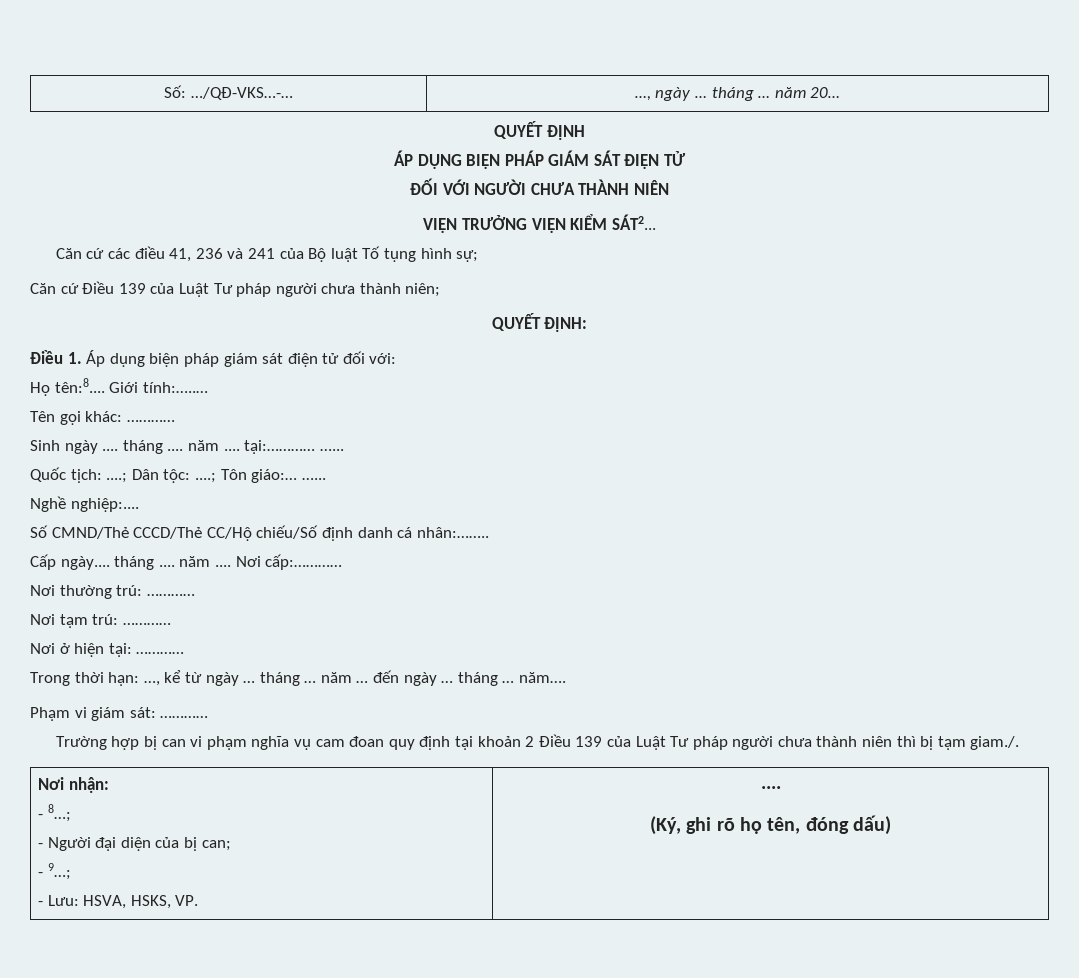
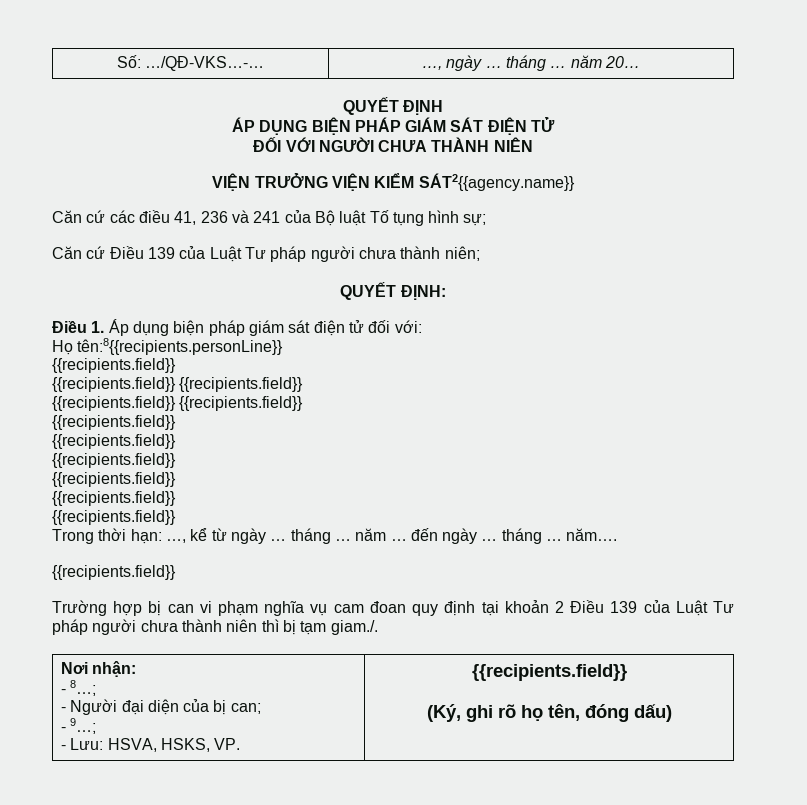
- VIỆN TRƯỞNG VIỆN KIỂM SÁT2...
+ VIỆN TRƯỞNG VIỆN KIỂM SÁT2{{agency.name}}
- Họ tên:8.... Giới tính:…..…
- Tên gọi khác: …………
- Sinh ngày .... tháng .... năm .... tại:………… …...
- Quốc tịch: ....; Dân tộc: ....; Tôn giáo:… …...
- Nghề nghiệp:....
- Số CMND/Thẻ CCCD/Thẻ CC/Hộ chiếu/Số định danh cá nhân:……..
- Cấp ngày.... tháng .... năm .... Nơi cấp:…………
- Nơi thường trú: …………
- Nơi tạm trú: …………
- Nơi ở hiện tại: …………
+ Họ tên:8{{recipients.personLine}}
+ {{recipients.field}}
+ {{recipients.field}} {{recipients.field}}
+ {{recipients.field}} {{recipients.field}}
+ {{recipients.field}}
+ {{recipients.field}}
+ {{recipients.field}}
+ {{recipients.field}}
+ {{recipients.field}}
+ {{recipients.field}}
  Trong thời hạn: …, kể từ ngày … tháng … năm … đến ngày … tháng … năm….
- Phạm vi giám sát: …………
+ {{recipients.field}}
  Nơi nhận:
  - 8…;
  - Người đại diện của bị can;
  - 9…;
- - Lưu: HSVA, HSKS, VP. | ....
+ - Lưu: HSVA, HSKS, VP. | {{recipients.field}}

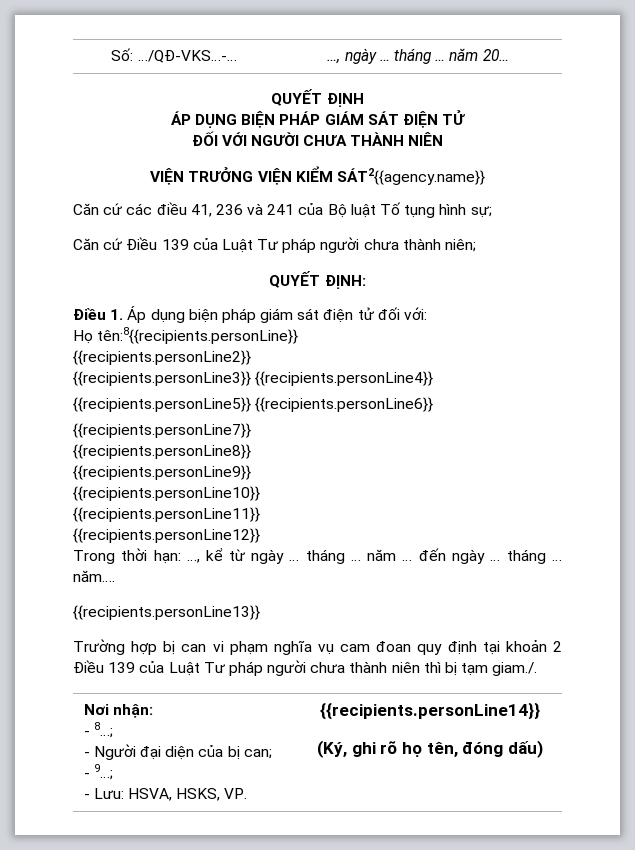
  Họ tên:8{{recipients.personLine}}
- {{recipients.field}}
- {{recipients.field}} {{recipients.field}}
- {{recipients.field}} {{recipients.field}}
- {{recipients.field}}
- {{recipients.field}}
- {{recipients.field}}
- {{recipients.field}}
- {{recipients.field}}
- {{recipients.field}}
+ {{recipients.personLine2}}
+ {{recipients.personLine3}} {{recipients.personLine4}}
+ {{recipients.personLine5}} {{recipients.personLine6}}
+ {{recipients.personLine7}}
+ {{recipients.personLine8}}
+ {{recipients.personLine9}}
+ {{recipients.personLine10}}
+ {{recipients.personLine11}}
+ {{recipients.personLine12}}
  Trong thời hạn: …, kể từ ngày … tháng … năm … đến ngày … tháng … năm….
- {{recipients.field}}
+ {{recipients.personLine13}}
  Nơi nhận:
  - 8…;
  - Người đại diện của bị can;
  - 9…;
- - Lưu: HSVA, HSKS, VP. | {{recipients.field}}
+ - Lưu: HSVA, HSKS, VP. | {{recipients.personLine14}}

